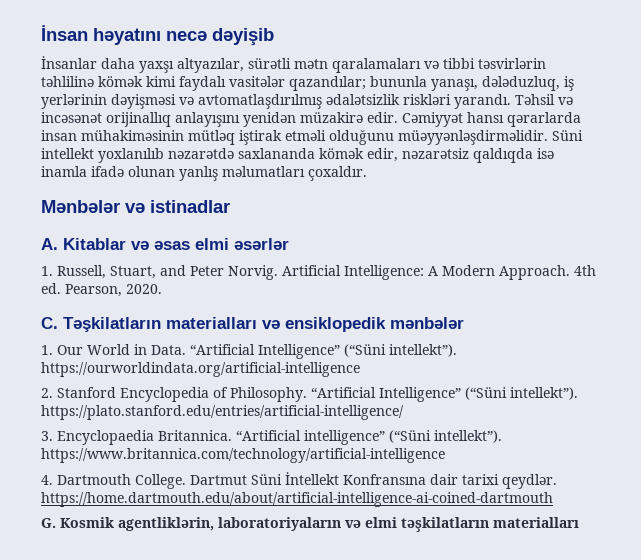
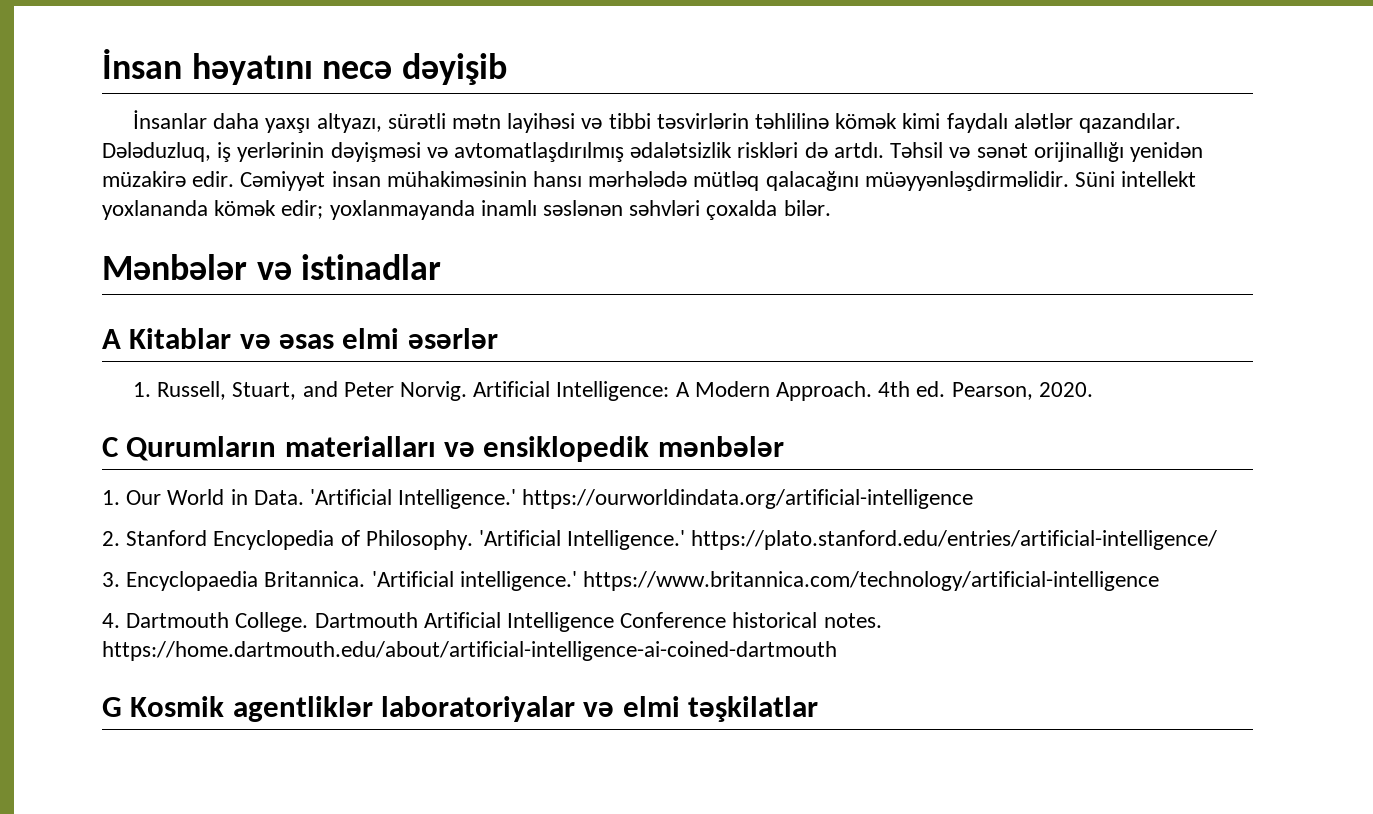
- İnsanlar daha yaxşı altyazılar, sürətli mətn qaralamaları və tibbi təsvirlərin təhlilinə kömək kimi faydalı vasitələr qazandılar; bununla yanaşı, dələduzluq, iş yerlərinin dəyişməsi və avtomatlaşdırılmış ədalətsizlik riskləri yarandı. Təhsil və incəsənət orijinallıq anlayışını yenidən müzakirə edir. Cəmiyyət hansı qərarlarda insan mühakiməsinin mütləq iştirak etməli olduğunu müəyyənləşdirməlidir. Süni intellekt yoxlanılıb nəzarətdə saxlananda kömək edir, nəzarətsiz qaldıqda isə inamla ifadə olunan yanlış məlumatları çoxaldır.
+ İnsanlar daha yaxşı altyazı, sürətli mətn layihəsi və tibbi təsvirlərin təhlilinə kömək kimi faydalı alətlər qazandılar. Dələduzluq, iş yerlərinin dəyişməsi və avtomatlaşdırılmış ədalətsizlik riskləri də artdı. Təhsil və sənət orijinallığı yenidən müzakirə edir. Cəmiyyət insan mühakiməsinin hansı mərhələdə mütləq qalacağını müəyyənləşdirməlidir. Süni intellekt yoxlananda kömək edir; yoxlanmayanda inamlı səslənən səhvləri çoxalda bilər.
- A. Kitablar və əsas elmi əsərlər
+ A Kitablar və əsas elmi əsərlər
- C. Təşkilatların materialları və ensiklopedik mənbələr
+ C Qurumların materialları və ensiklopedik mənbələr
- “Artificial Intelligence” (“Süni intellekt”). https://ourworldindata.org/artificial-intelligence
+ 'Artificial Intelligence.' https://ourworldindata.org/artificial-intelligence
- “Artificial Intelligence” (“Süni intellekt”). https://plato.stanford.edu/entries/artificial-intelligence/
+ 'Artificial Intelligence.' https://plato.stanford.edu/entries/artificial-intelligence/
- “Artificial intelligence” (“Süni intellekt”). https://www.britannica.com/technology/artificial-intelligence
+ 'Artificial intelligence.' https://www.britannica.com/technology/artificial-intelligence
- Dartmut Süni İntellekt Konfransına dair tarixi qeydlər. https://home.dartmouth.edu/about/artificial-intelligence-ai-coined-dartmouth
- G. Kosmik agentliklərin, laboratoriyaların və elmi təşkilatların materialları
+ Dartmouth Artificial Intelligence Conference historical notes. https://home.dartmouth.edu/about/artificial-intelligence-ai-coined-dartmouth
+ G Kosmik agentliklər laboratoriyalar və elmi təşkilatlar

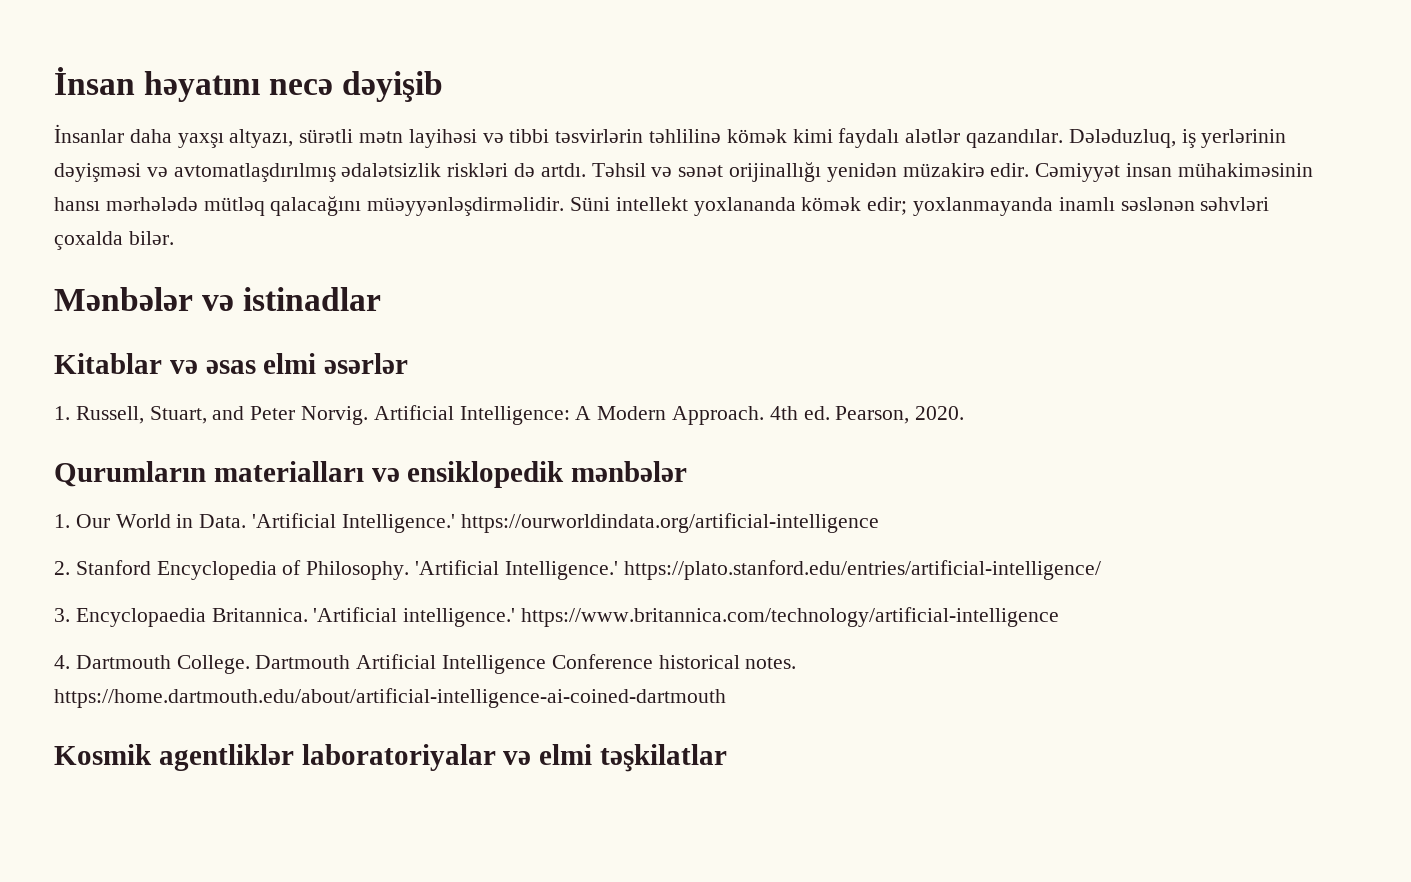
- A Kitablar və əsas elmi əsərlər
+ Kitablar və əsas elmi əsərlər
- C Qurumların materialları və ensiklopedik mənbələr
+ Qurumların materialları və ensiklopedik mənbələr
- G Kosmik agentliklər laboratoriyalar və elmi təşkilatlar
+ Kosmik agentliklər laboratoriyalar və elmi təşkilatlar

